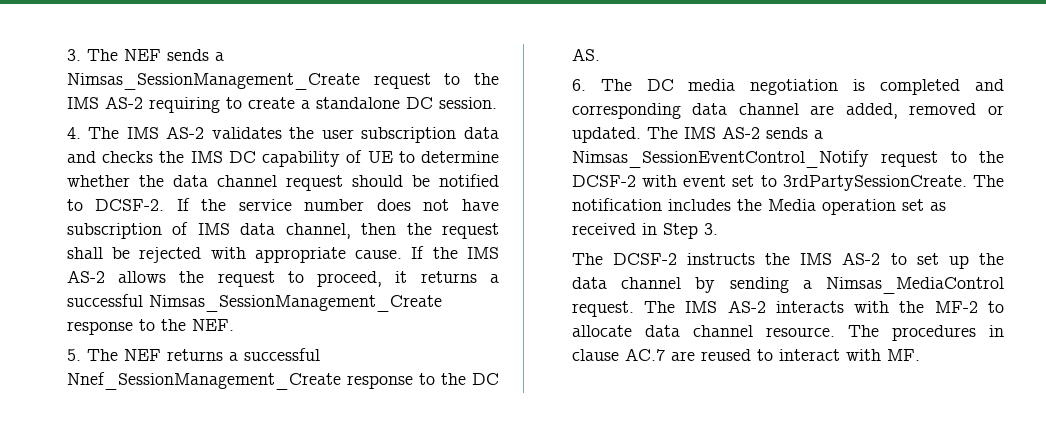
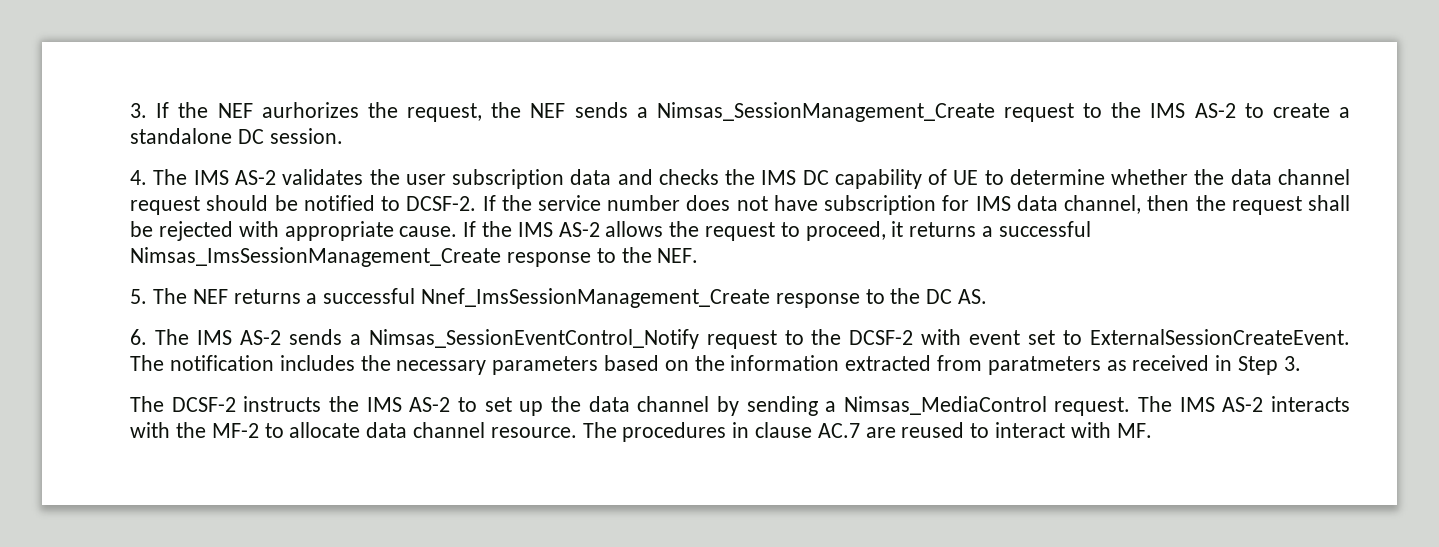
- 3. The NEF sends a Nimsas_SessionManagement_Create request to the IMS AS-2 requiring to create a standalone DC session.
+ 3. If the NEF aurhorizes the request, the NEF sends a Nimsas_SessionManagement_Create request to the IMS AS-2 to create a standalone DC session.
- If the service number does not have subscription of IMS data channel, then the request shall be rejected with appropriate cause.
+ If the service number does not have subscription for IMS data channel, then the request shall be rejected with appropriate cause.
- If the IMS AS-2 allows the request to proceed, it returns a successful Nimsas_SessionManagement_Create response to the NEF.
+ If the IMS AS-2 allows the request to proceed, it returns a successful Nimsas_ImsSessionManagement_Create response to the NEF.
- 5. The NEF returns a successful Nnef_SessionManagement_Create response to the DC AS.
+ 5. The NEF returns a successful Nnef_ImsSessionManagement_Create response to the DC AS.
- 6. The DC media negotiation is completed and corresponding data channel are added, removed or updated. The IMS AS-2 sends a Nimsas_SessionEventControl_Notify request to the DCSF-2 with event set to 3rdPartySessionCreate.
+ 6. The IMS AS-2 sends a Nimsas_SessionEventControl_Notify request to the DCSF-2 with event set to ExternalSessionCreateEvent.
- The notification includes the Media operation set as received in Step 3.
+ The notification includes the necessary parameters based on the information extracted from paratmeters as received in Step 3.

